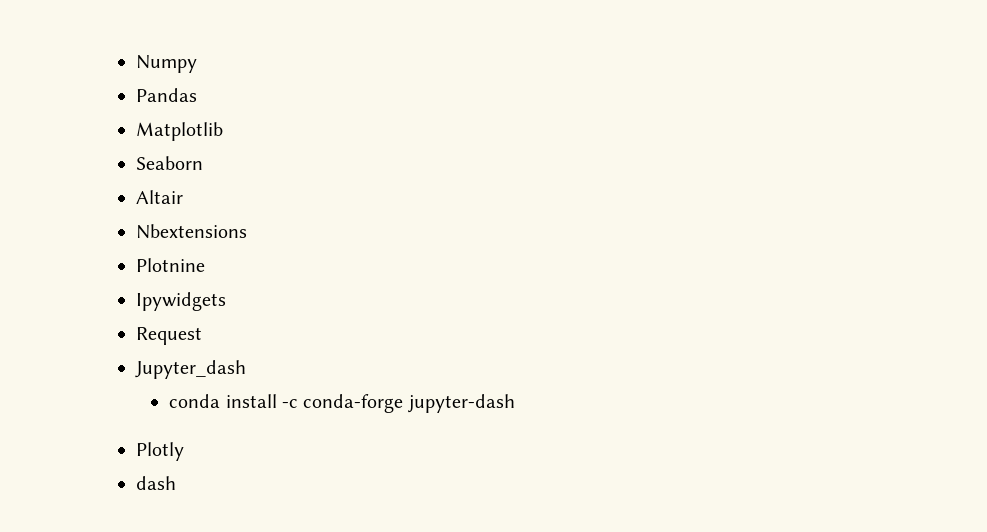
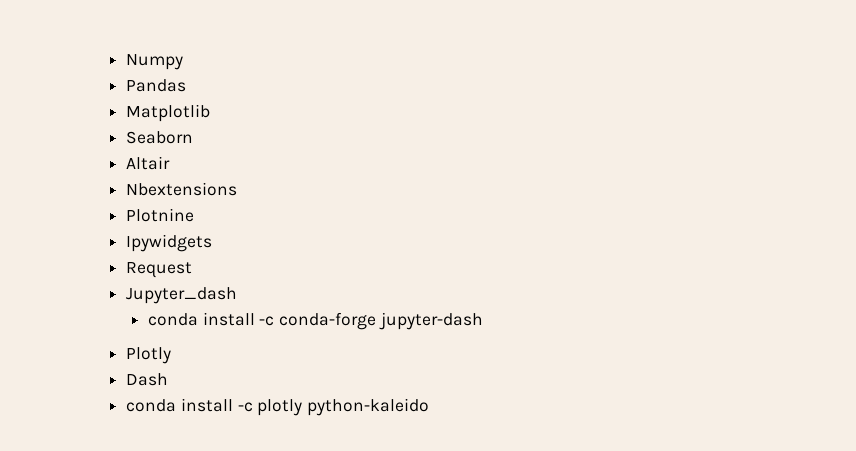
- dash
+ Dash
+ conda install -c plotly python-kaleido

